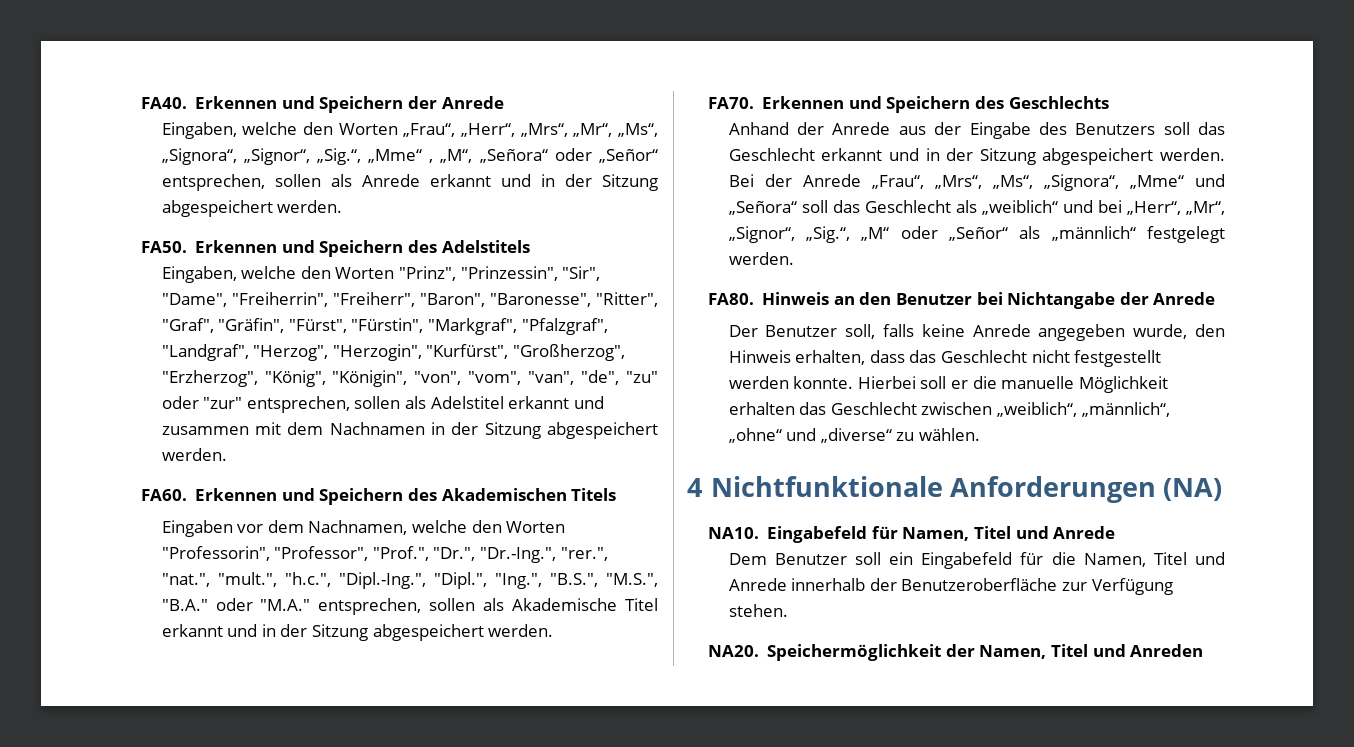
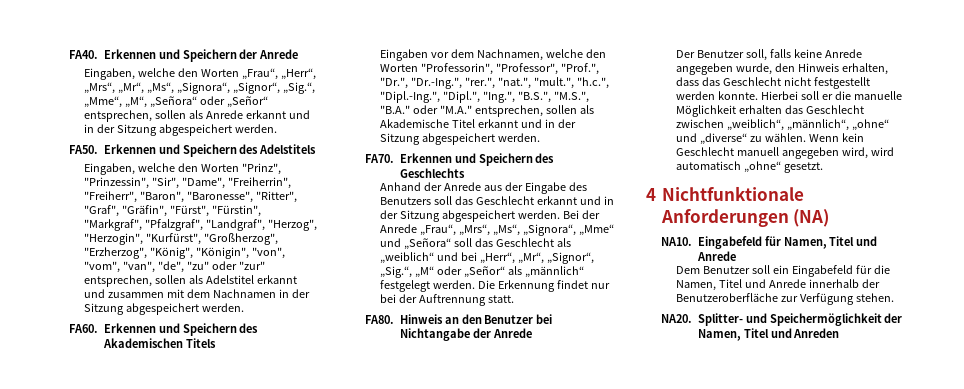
- Eingaben, welche den Worten „Frau“, „Herr“, „Mrs“, „Mr“, „Ms“, „Signora“, „Signor“, „Sig.“, „Mme“ , „M“, „Señora“ oder „Señor“ entsprechen, sollen als Anrede erkannt und in der Sitzung abgespeichert werden.
+ Eingaben, welche den Worten „Frau“, „Herr“, „Mrs“, „Mr“, „Ms“, „Signora“, „Signor“, „Sig.“, „Mme“, „M“, „Señora“ oder „Señor“ entsprechen, sollen als Anrede erkannt und in der Sitzung abgespeichert werden.
+ Die Erkennung findet nur bei der Auftrennung statt.
+ Wenn kein Geschlecht manuell angegeben wird, wird automatisch „ohne“ gesetzt.
- Speichermöglichkeit der Namen, Titel und Anreden
+ Splitter- und Speichermöglichkeit der Namen, Titel und Anreden

